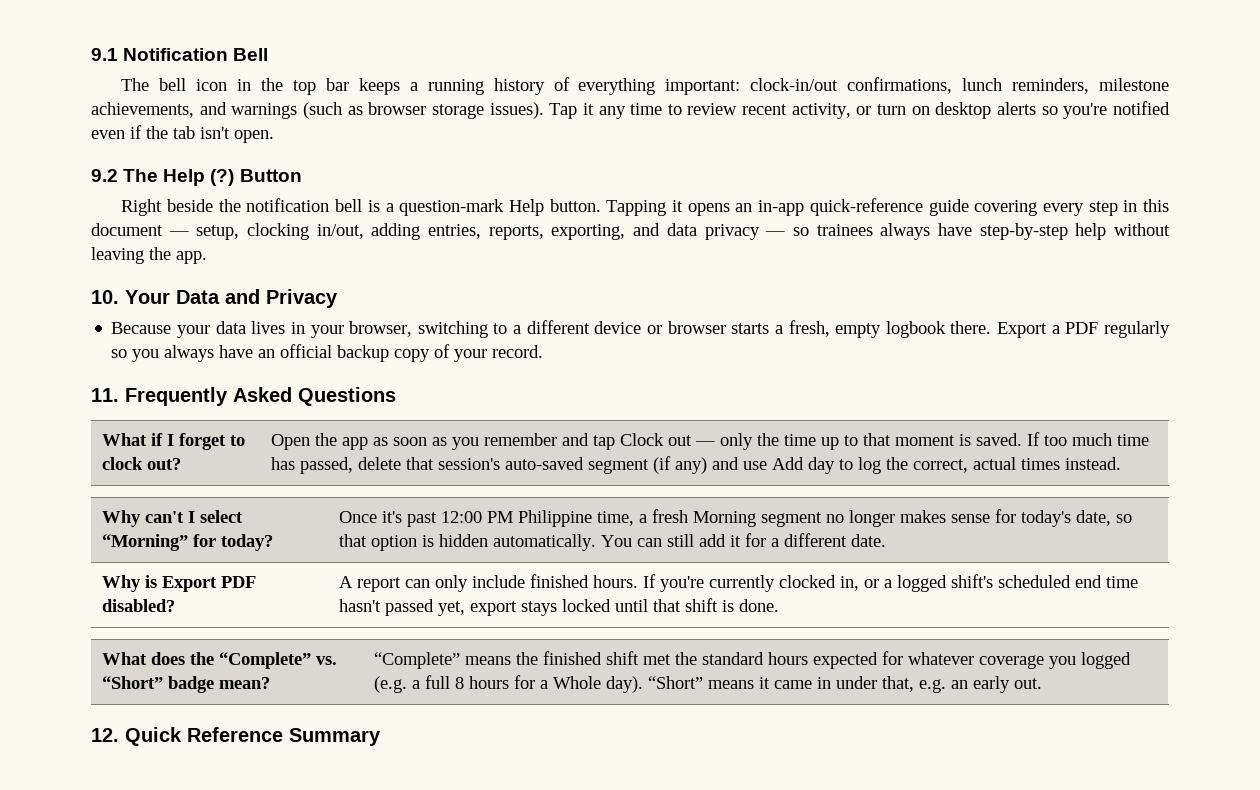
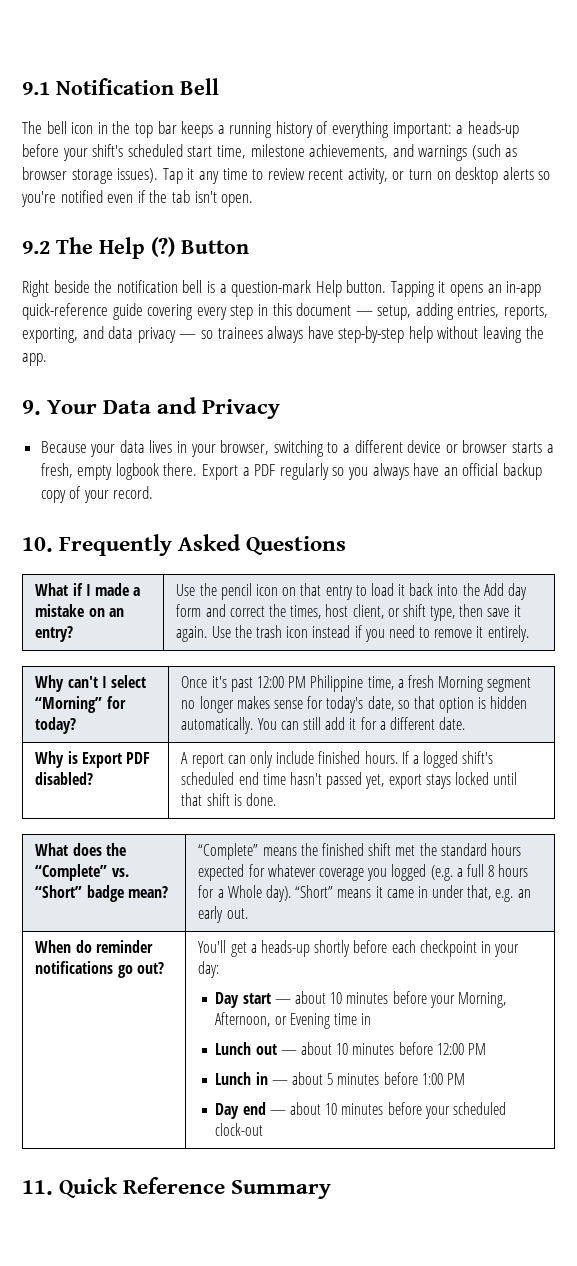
- The bell icon in the top bar keeps a running history of everything important: clock-in/out confirmations, lunch reminders, milestone achievements, and warnings (such as browser storage issues).
+ The bell icon in the top bar keeps a running history of everything important: a heads-up before your shift's scheduled start time, milestone achievements, and warnings (such as browser storage issues).
- Tapping it opens an in-app quick-reference guide covering every step in this document — setup, clocking in/out, adding entries, reports, exporting, and data privacy — so trainees always have step-by-step help without leaving the app.
+ Tapping it opens an in-app quick-reference guide covering every step in this document — setup, adding entries, reports, exporting, and data privacy — so trainees always have step-by-step help without leaving the app.
- 10. Your Data and Privacy
+ 9. Your Data and Privacy
- 11. Frequently Asked Questions
+ 10. Frequently Asked Questions
- What if I forget to clock out? | Open the app as soon as you remember and tap Clock out — only the time up to that moment is saved. If too much time has passed, delete that session's auto-saved segment (if any) and use Add day to log the correct, actual times instead.
+ What if I made a mistake on an entry? | Use the pencil icon on that entry to load it back into the Add day form and correct the times, host client, or shift type, then save it again. Use the trash icon instead if you need to remove it entirely.
- Why is Export PDF disabled? | A report can only include finished hours. If you're currently clocked in, or a logged shift's scheduled end time hasn't passed yet, export stays locked until that shift is done.
+ Why is Export PDF disabled? | A report can only include finished hours. If a logged shift's scheduled end time hasn't passed yet, export stays locked until that shift is done.
- 12. Quick Reference Summary
+ When do reminder notifications go out? | You'll get a heads-up shortly before each checkpoint in your day:
+ Day start — about 10 minutes before your Morning, Afternoon, or Evening time in
+ Lunch out — about 10 minutes before 12:00 PM
+ Lunch in — about 5 minutes before 1:00 PM
+ Day end — about 10 minutes before your scheduled clock-out
+ 11. Quick Reference Summary

